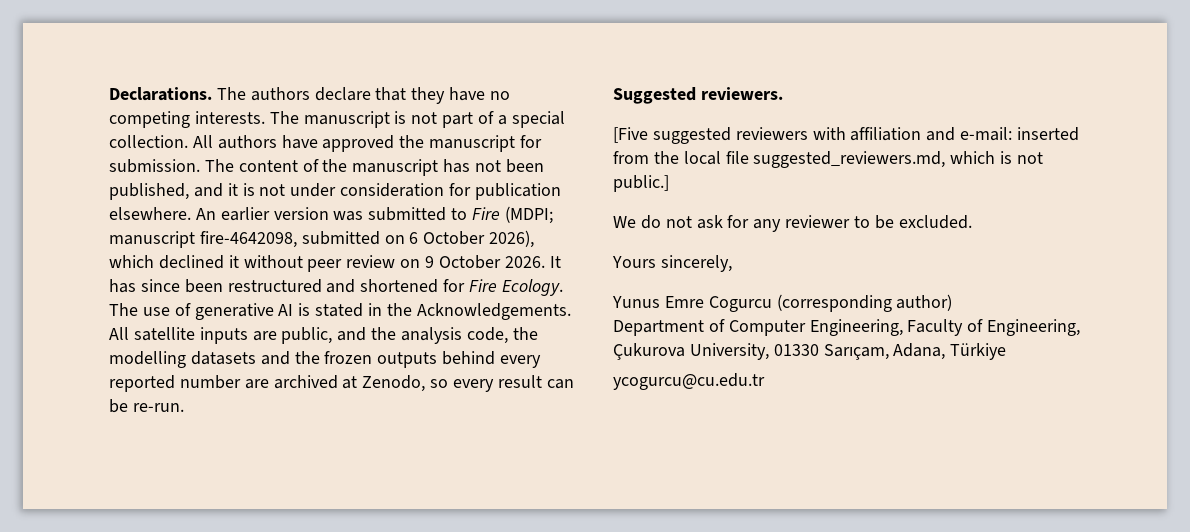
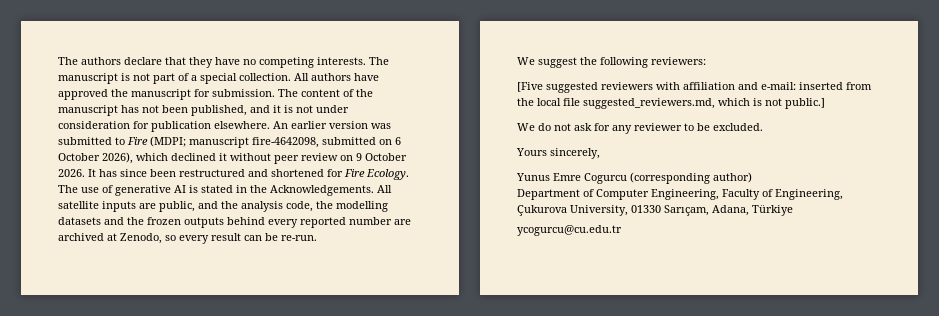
- Declarations.
- Suggested reviewers.
+ We suggest the following reviewers:

